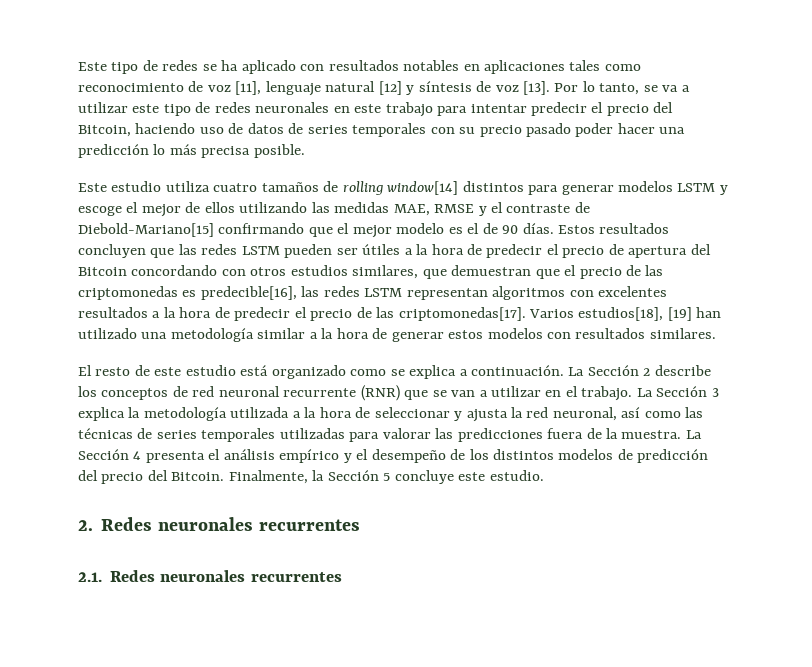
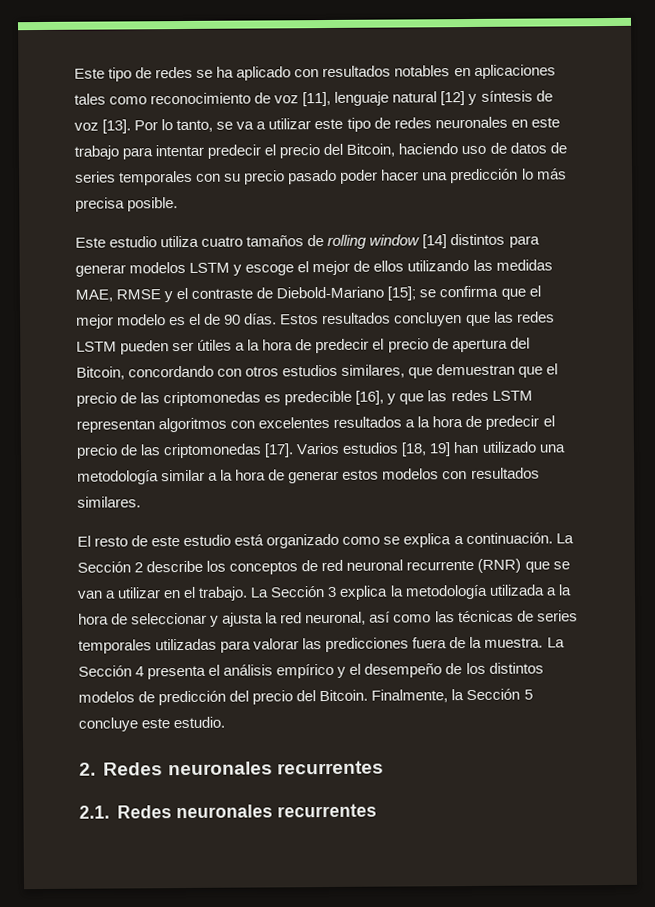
- Este estudio utiliza cuatro tamaños de rolling window[14] distintos para generar modelos LSTM y escoge el mejor de ellos utilizando las medidas MAE, RMSE y el contraste de Diebold-Mariano[15] confirmando que el mejor modelo es el de 90 días.
+ Este estudio utiliza cuatro tamaños de rolling window [14] distintos para generar modelos LSTM y escoge el mejor de ellos utilizando las medidas MAE, RMSE y el contraste de Diebold-Mariano [15]; se confirma que el mejor modelo es el de 90 días.
- Estos resultados concluyen que las redes LSTM pueden ser útiles a la hora de predecir el precio de apertura del Bitcoin concordando con otros estudios similares, que demuestran que el precio de las criptomonedas es predecible[16], las redes LSTM representan algoritmos con excelentes resultados a la hora de predecir el precio de las criptomonedas[17]. Varios estudios[18], [19] han utilizado una metodología similar a la hora de generar estos modelos con resultados similares.
+ Estos resultados concluyen que las redes LSTM pueden ser útiles a la hora de predecir el precio de apertura del Bitcoin, concordando con otros estudios similares, que demuestran que el precio de las criptomonedas es predecible [16], y que las redes LSTM representan algoritmos con excelentes resultados a la hora de predecir el precio de las criptomonedas [17]. Varios estudios [18, 19] han utilizado una metodología similar a la hora de generar estos modelos con resultados similares.

